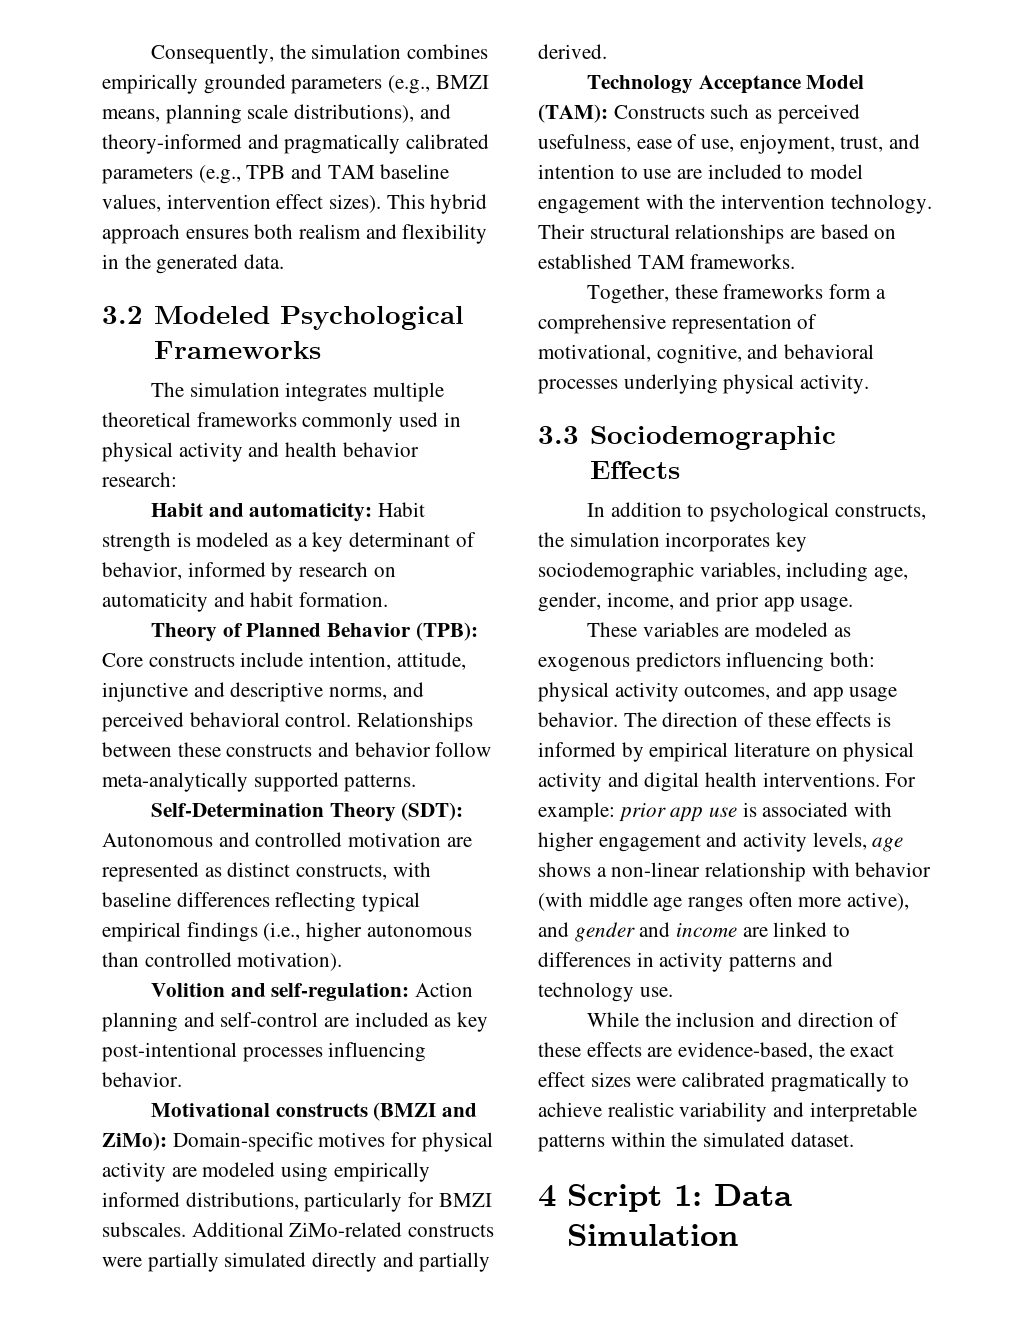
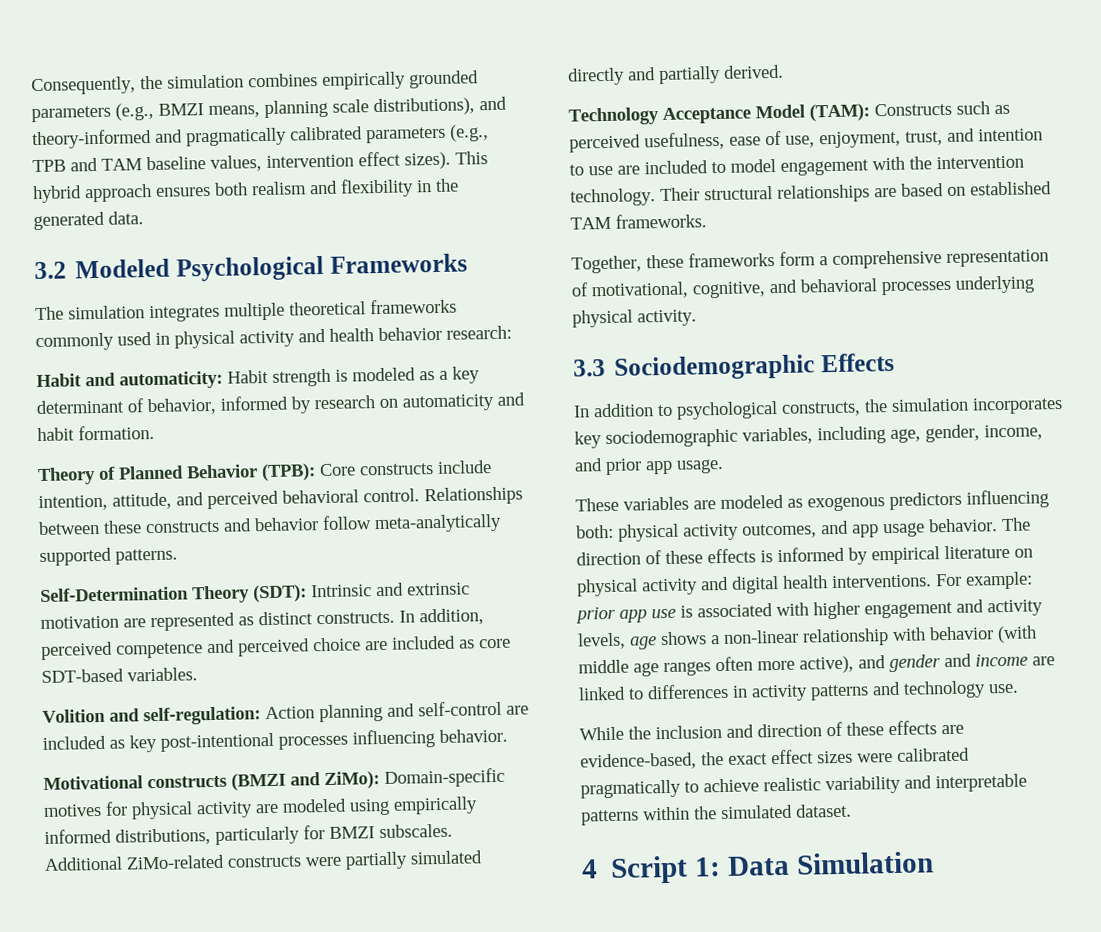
- Theory of Planned Behavior (TPB): Core constructs include intention, attitude, injunctive and descriptive norms, and perceived behavioral control.
+ Theory of Planned Behavior (TPB): Core constructs include intention, attitude, and perceived behavioral control.
- Self-Determination Theory (SDT): Autonomous and controlled motivation are represented as distinct constructs, with baseline differences reflecting typical empirical findings (i.e., higher autonomous than controlled motivation).
+ Self-Determination Theory (SDT): Intrinsic and extrinsic motivation are represented as distinct constructs. In addition, perceived competence and perceived choice are included as core SDT-based variables.

